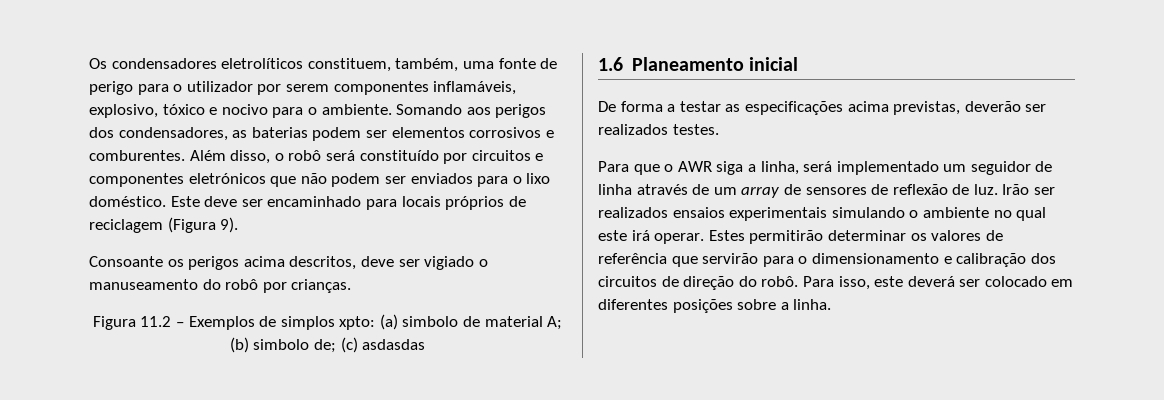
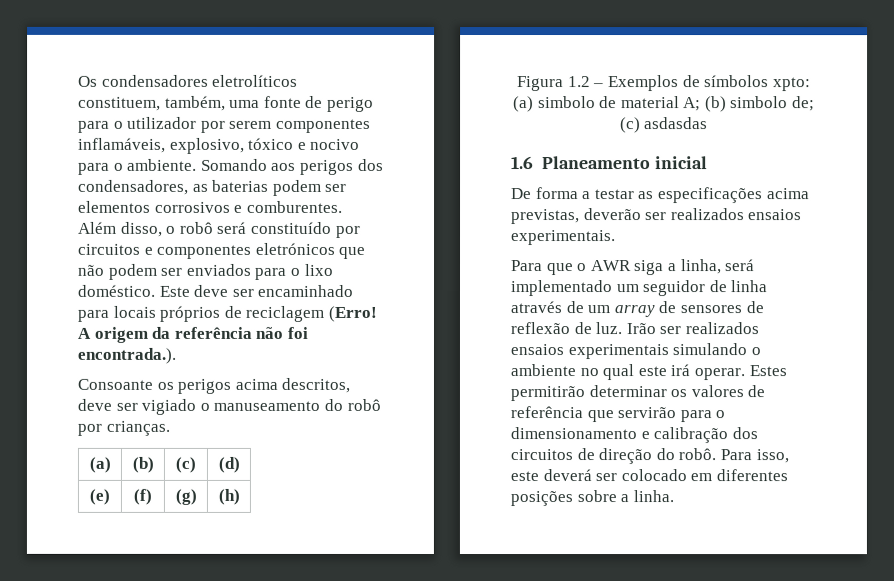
- Este deve ser encaminhado para locais próprios de reciclagem (Figura 9).
+ Este deve ser encaminhado para locais próprios de reciclagem (Erro! A origem da referência não foi encontrada.).
+ (a) | (b) | (c) | (d)
+ (e) | (f) | (g) | (h)
- Figura 11.2 – Exemplos de simplos xpto: (a) simbolo de material A; (b) simbolo de; (c) asdasdas
+ Figura 1.2 – Exemplos de símbolos xpto: (a) simbolo de material A; (b) simbolo de; (c) asdasdas
- De forma a testar as especificações acima previstas, deverão ser realizados testes.
+ De forma a testar as especificações acima previstas, deverão ser realizados ensaios experimentais.

